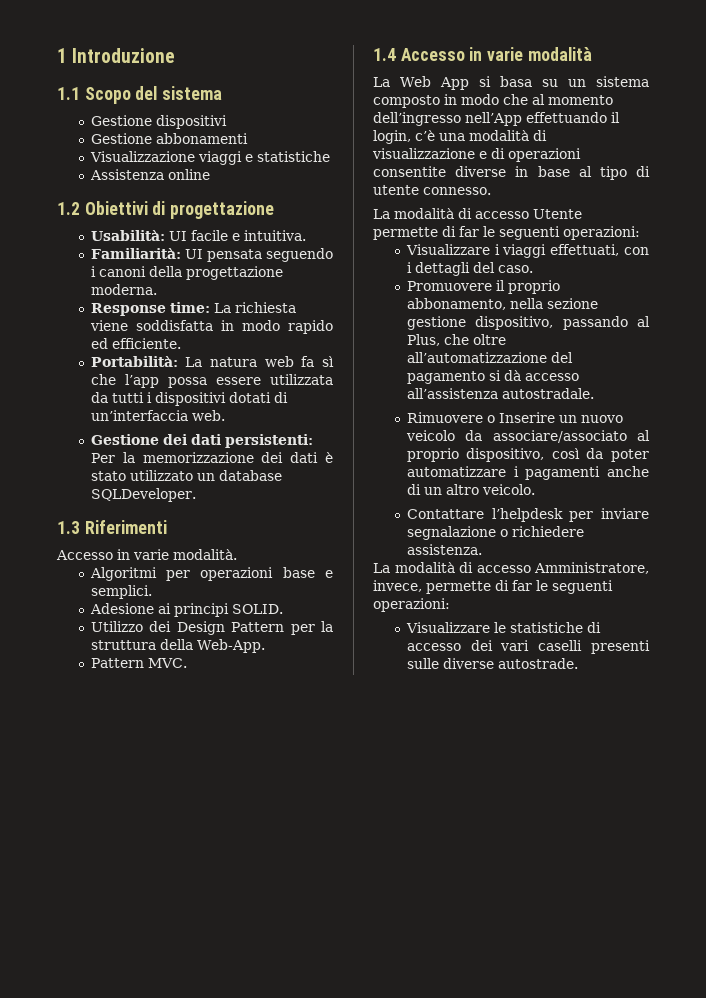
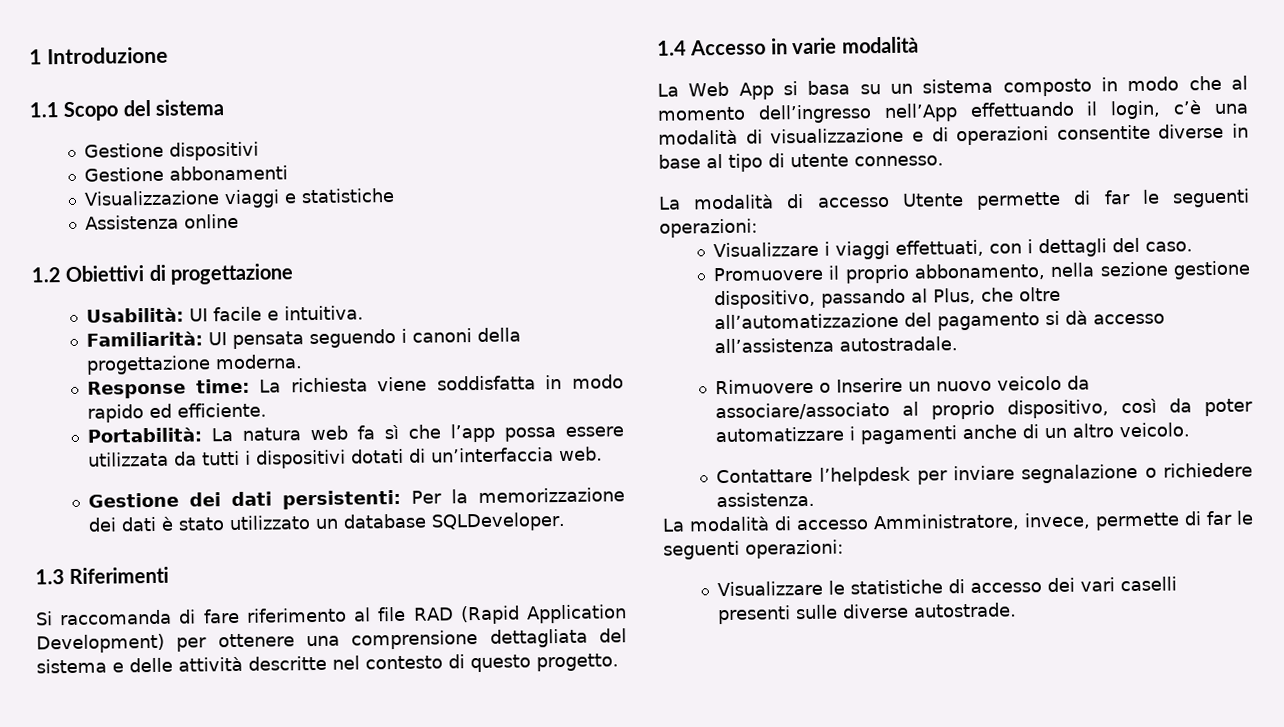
- Accesso in varie modalità.
- Algoritmi per operazioni base e semplici.
- Adesione ai principi SOLID.
- Utilizzo dei Design Pattern per la struttura della Web-App.
- Pattern MVC.
+ Si raccomanda di fare riferimento al file RAD (Rapid Application Development) per ottenere una comprensione dettagliata del sistema e delle attività descritte nel contesto di questo progetto.

